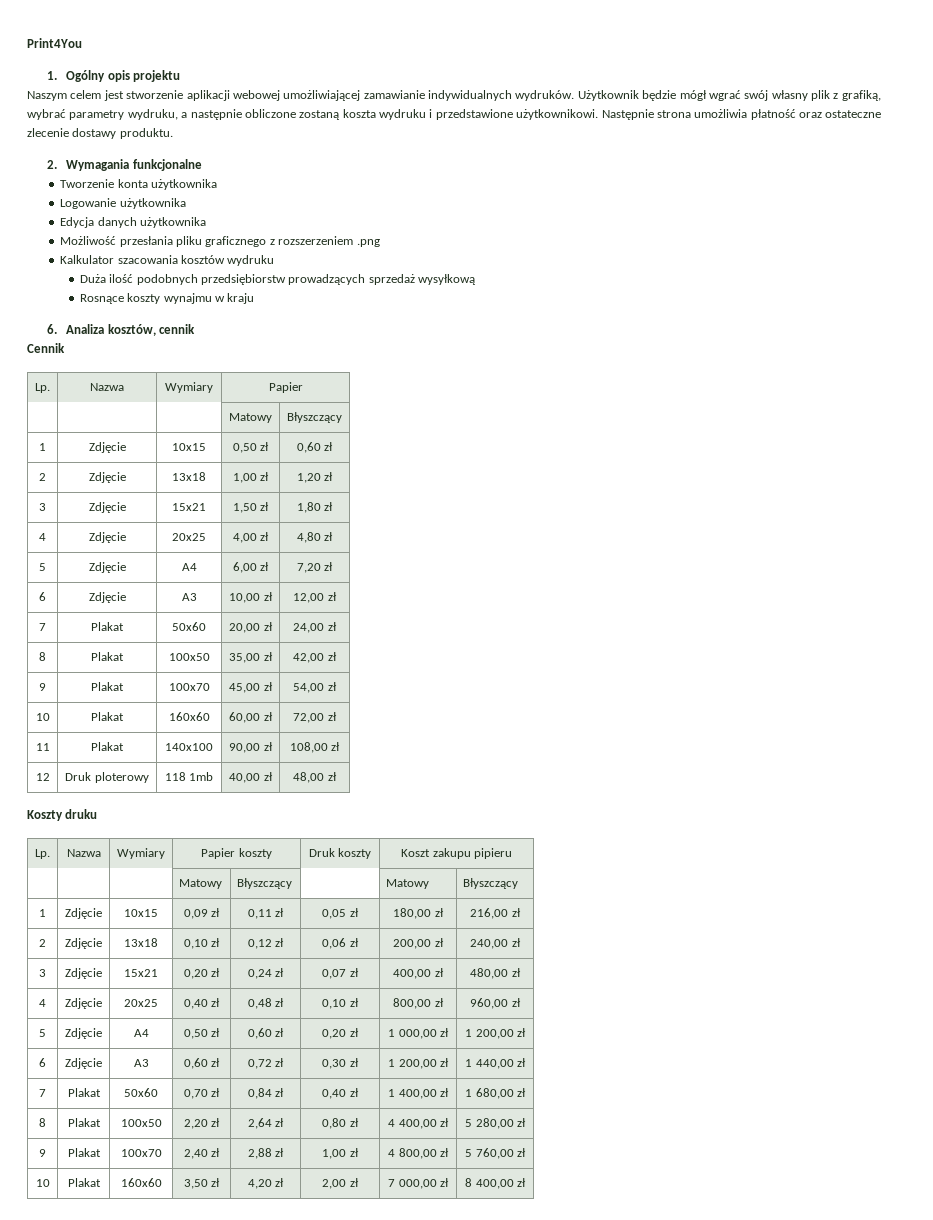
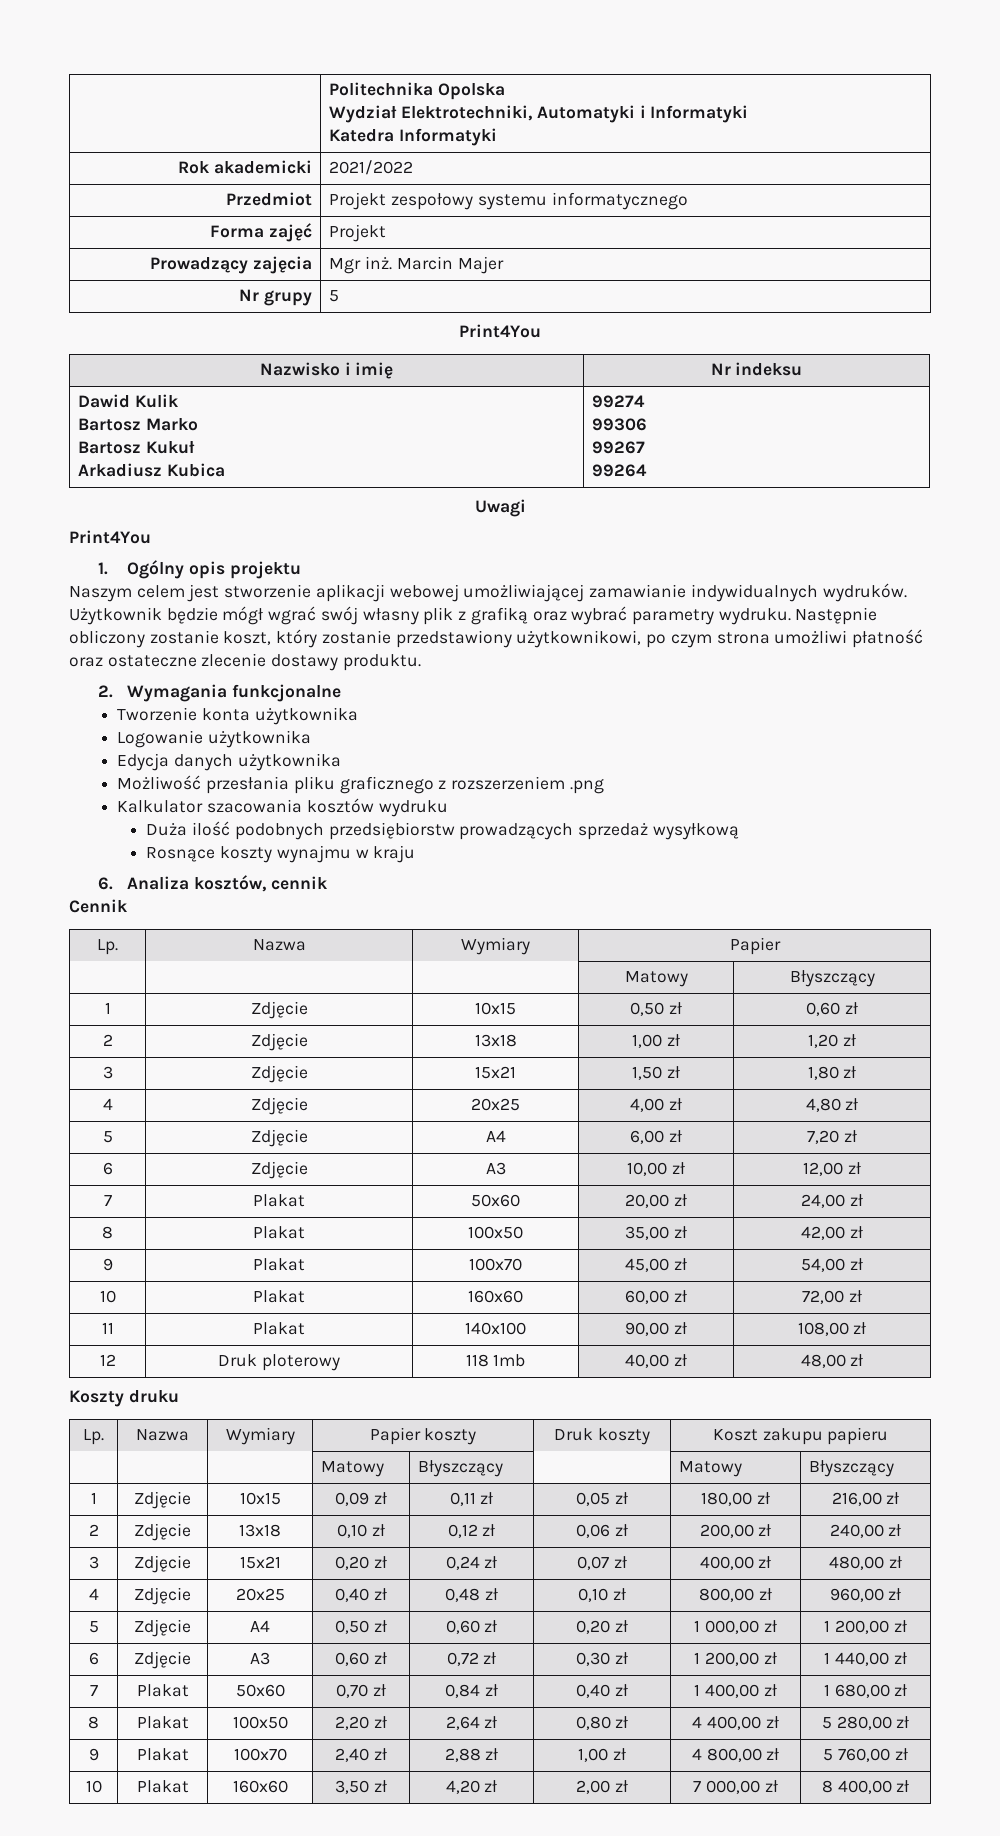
+ | Politechnika Opolska
+ Wydział Elektrotechniki, Automatyki i Informatyki
+ Katedra Informatyki
+ Rok akademicki | 2021/2022
+ Przedmiot | Projekt zespołowy systemu informatycznego
+ Forma zajęć | Projekt
+ Prowadzący zajęcia | Mgr inż. Marcin Majer
+ Nr grupy | 5
+ Print4You
+ Nazwisko i imię | Nr indeksu
+ Dawid Kulik
+ Bartosz Marko
+ Bartosz Kukuł
+ Arkadiusz Kubica | 99274
+ 99306
+ 99267
+ 99264
+ Uwagi
- Użytkownik będzie mógł wgrać swój własny plik z grafiką, wybrać parametry wydruku, a następnie obliczone zostaną koszta wydruku i przedstawione użytkownikowi. Następnie strona umożliwia płatność oraz ostateczne zlecenie dostawy produktu.
+ Użytkownik będzie mógł wgrać swój własny plik z grafiką oraz wybrać parametry wydruku. Następnie obliczony zostanie koszt, który zostanie przedstawiony użytkownikowi, po czym strona umożliwi płatność oraz ostateczne zlecenie dostawy produktu.
- Lp. | Nazwa | Wymiary | Papier koszty | Druk koszty | Koszt zakupu pipieru
+ Lp. | Nazwa | Wymiary | Papier koszty | Druk koszty | Koszt zakupu papieru

